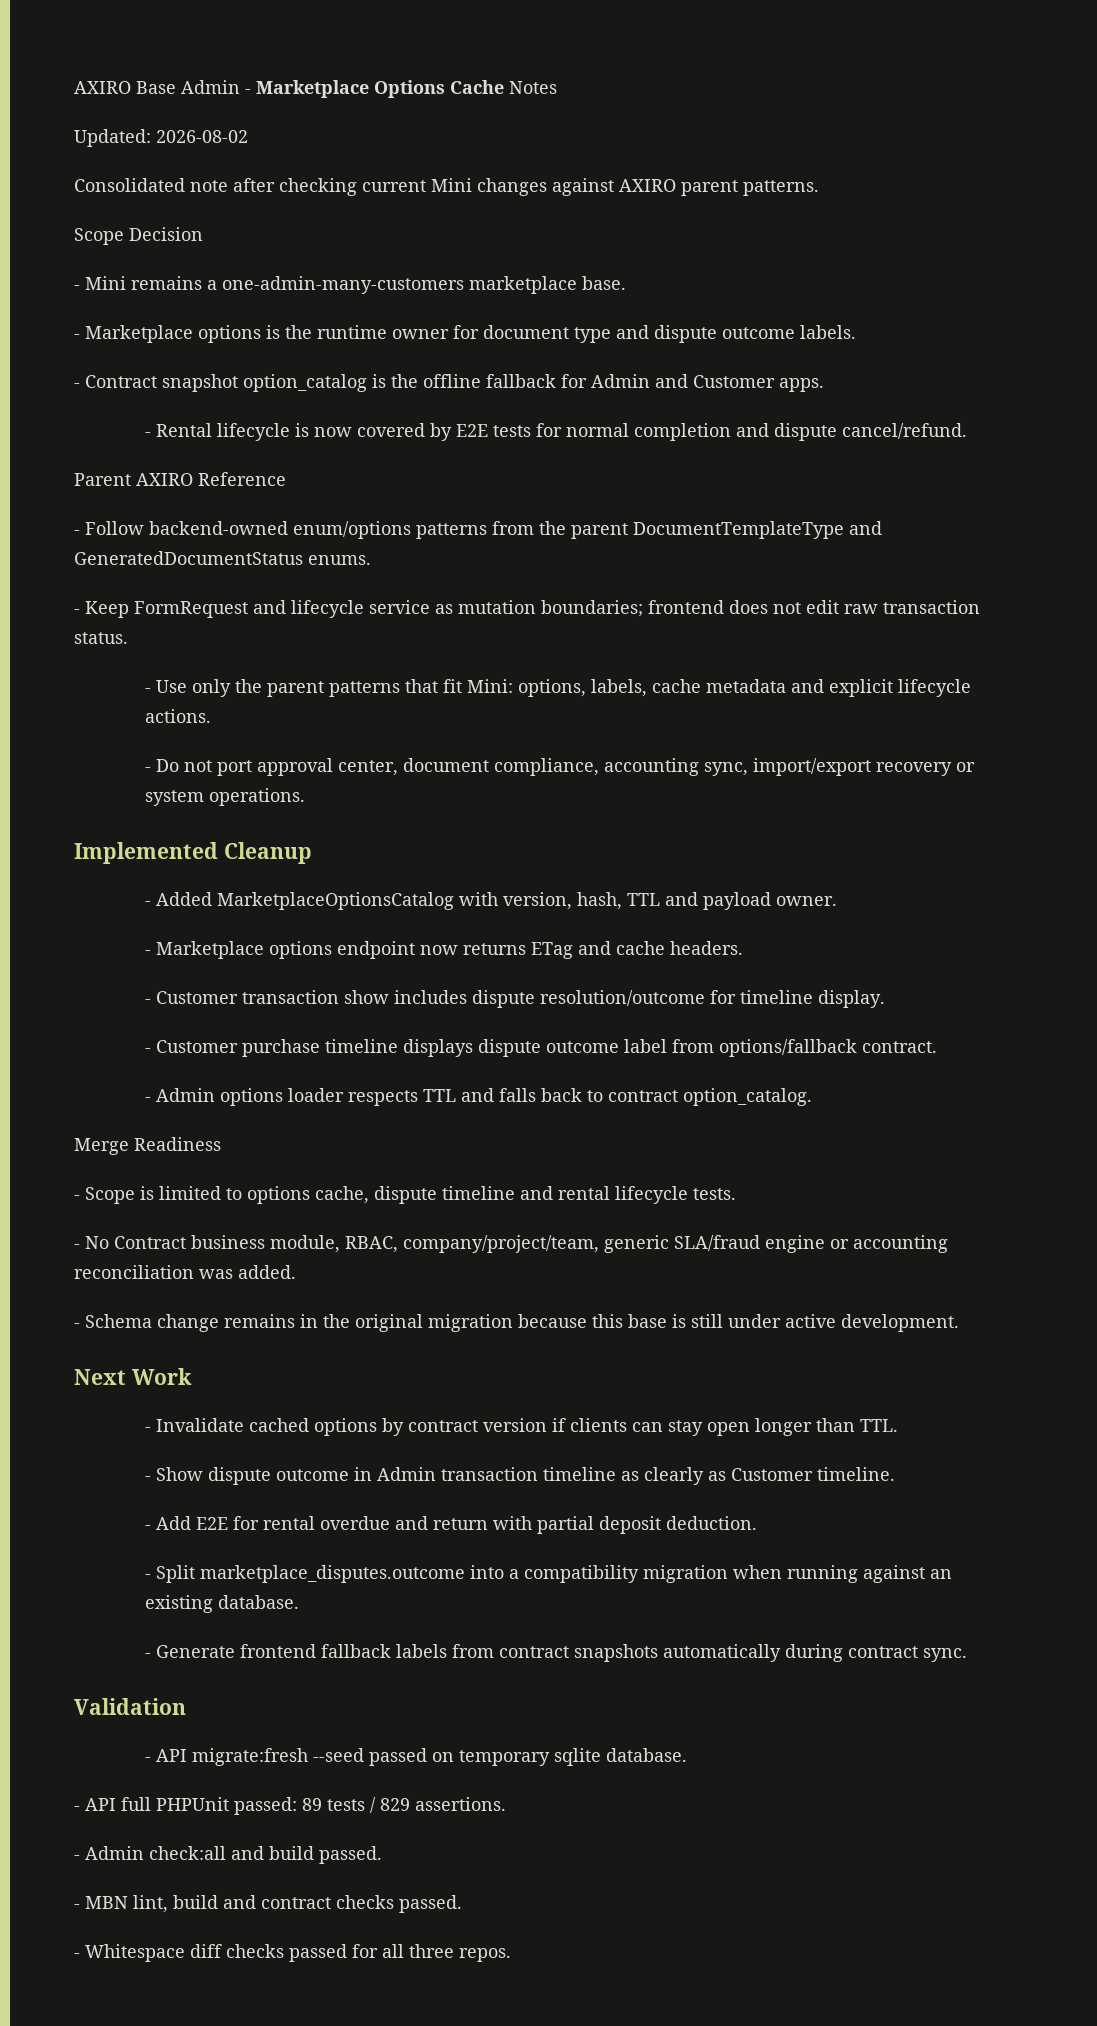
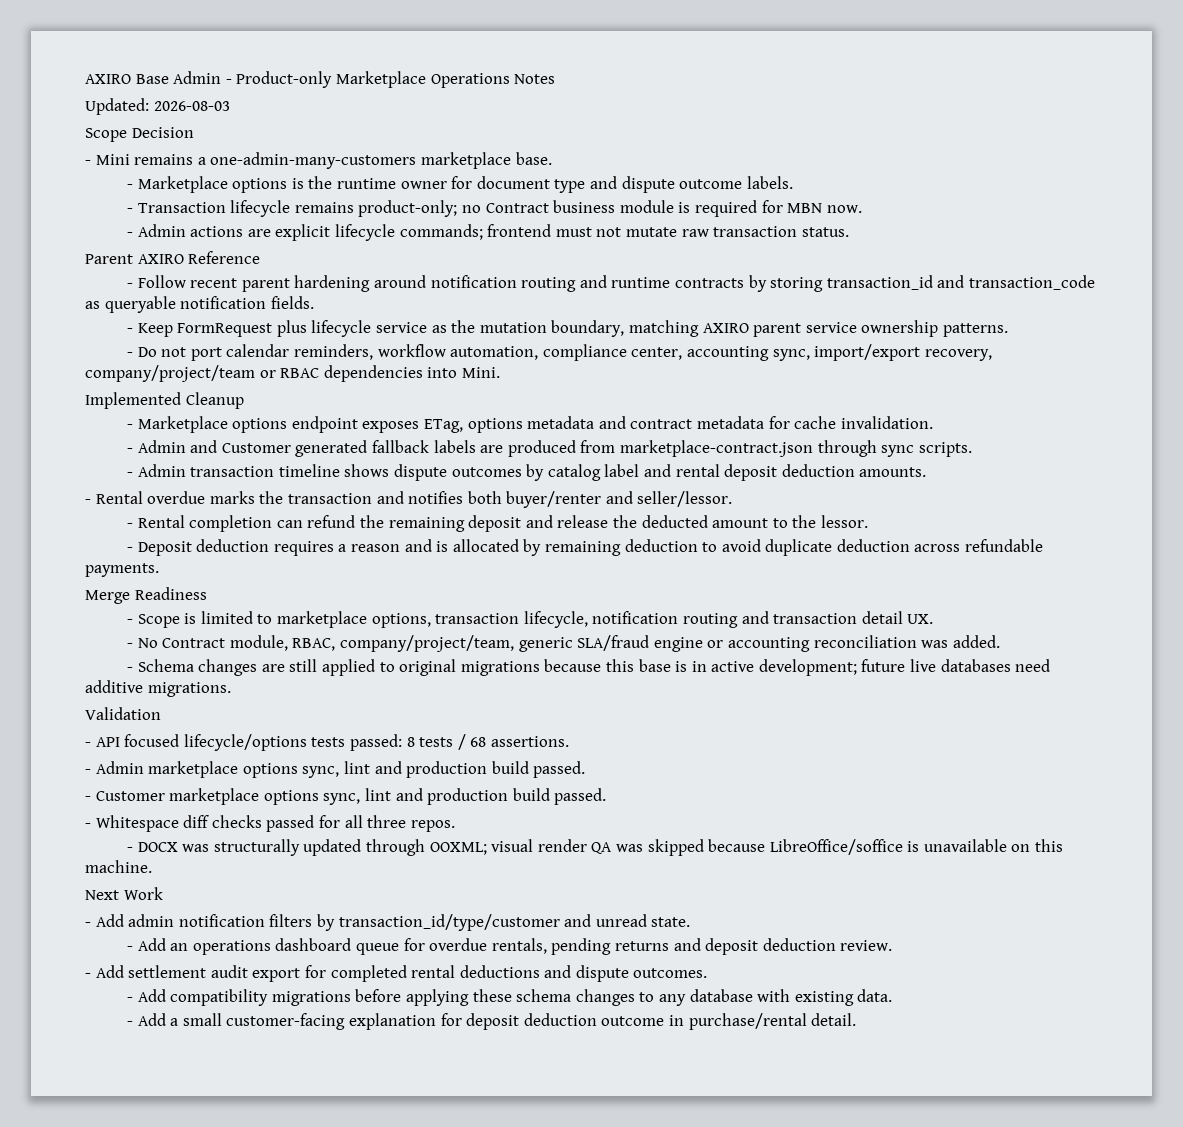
- AXIRO Base Admin - Marketplace Options Cache Notes
+ AXIRO Base Admin - Product-only Marketplace Operations Notes
- Updated: 2026-08-02
- Consolidated note after checking current Mini changes against AXIRO parent patterns.
+ Updated: 2026-08-03
- - Contract snapshot option_catalog is the offline fallback for Admin and Customer apps.
- - Rental lifecycle is now covered by E2E tests for normal completion and dispute cancel/refund.
+ - Transaction lifecycle remains product-only; no Contract business module is required for MBN now.
+ - Admin actions are explicit lifecycle commands; frontend must not mutate raw transaction status.
- - Follow backend-owned enum/options patterns from the parent DocumentTemplateType and GeneratedDocumentStatus enums.
+ - Follow recent parent hardening around notification routing and runtime contracts by storing transaction_id and transaction_code as queryable notification fields.
- - Keep FormRequest and lifecycle service as mutation boundaries; frontend does not edit raw transaction status.
- - Use only the parent patterns that fit Mini: options, labels, cache metadata and explicit lifecycle actions.
- - Do not port approval center, document compliance, accounting sync, import/export recovery or system operations.
+ - Keep FormRequest plus lifecycle service as the mutation boundary, matching AXIRO parent service ownership patterns.
+ - Do not port calendar reminders, workflow automation, compliance center, accounting sync, import/export recovery, company/project/team or RBAC dependencies into Mini.
  Implemented Cleanup
- - Added MarketplaceOptionsCatalog with version, hash, TTL and payload owner.
- - Marketplace options endpoint now returns ETag and cache headers.
- - Customer transaction show includes dispute resolution/outcome for timeline display.
- - Customer purchase timeline displays dispute outcome label from options/fallback contract.
- - Admin options loader respects TTL and falls back to contract option_catalog.
+ - Marketplace options endpoint exposes ETag, options metadata and contract metadata for cache invalidation.
+ - Admin and Customer generated fallback labels are produced from marketplace-contract.json through sync scripts.
+ - Admin transaction timeline shows dispute outcomes by catalog label and rental deposit deduction amounts.
+ - Rental overdue marks the transaction and notifies both buyer/renter and seller/lessor.
+ - Rental completion can refund the remaining deposit and release the deducted amount to the lessor.
+ - Deposit deduction requires a reason and is allocated by remaining deduction to avoid duplicate deduction across refundable payments.
- - Scope is limited to options cache, dispute timeline and rental lifecycle tests.
+ - Scope is limited to marketplace options, transaction lifecycle, notification routing and transaction detail UX.
- - No Contract business module, RBAC, company/project/team, generic SLA/fraud engine or accounting reconciliation was added.
+ - No Contract module, RBAC, company/project/team, generic SLA/fraud engine or accounting reconciliation was added.
- - Schema change remains in the original migration because this base is still under active development.
- Next Work
- - Invalidate cached options by contract version if clients can stay open longer than TTL.
- - Show dispute outcome in Admin transaction timeline as clearly as Customer timeline.
- - Add E2E for rental overdue and return with partial deposit deduction.
- - Split marketplace_disputes.outcome into a compatibility migration when running against an existing database.
- - Generate frontend fallback labels from contract snapshots automatically during contract sync.
+ - Schema changes are still applied to original migrations because this base is in active development; future live databases need additive migrations.
  Validation
- - API migrate:fresh --seed passed on temporary sqlite database.
- - API full PHPUnit passed: 89 tests / 829 assertions.
+ - API focused lifecycle/options tests passed: 8 tests / 68 assertions.
- - Admin check:all and build passed.
- - MBN lint, build and contract checks passed.
+ - Admin marketplace options sync, lint and production build passed.
+ - Customer marketplace options sync, lint and production build passed.
+ - DOCX was structurally updated through OOXML; visual render QA was skipped because LibreOffice/soffice is unavailable on this machine.
+ Next Work
+ - Add admin notification filters by transaction_id/type/customer and unread state.
+ - Add an operations dashboard queue for overdue rentals, pending returns and deposit deduction review.
+ - Add settlement audit export for completed rental deductions and dispute outcomes.
+ - Add compatibility migrations before applying these schema changes to any database with existing data.
+ - Add a small customer-facing explanation for deposit deduction outcome in purchase/rental detail.

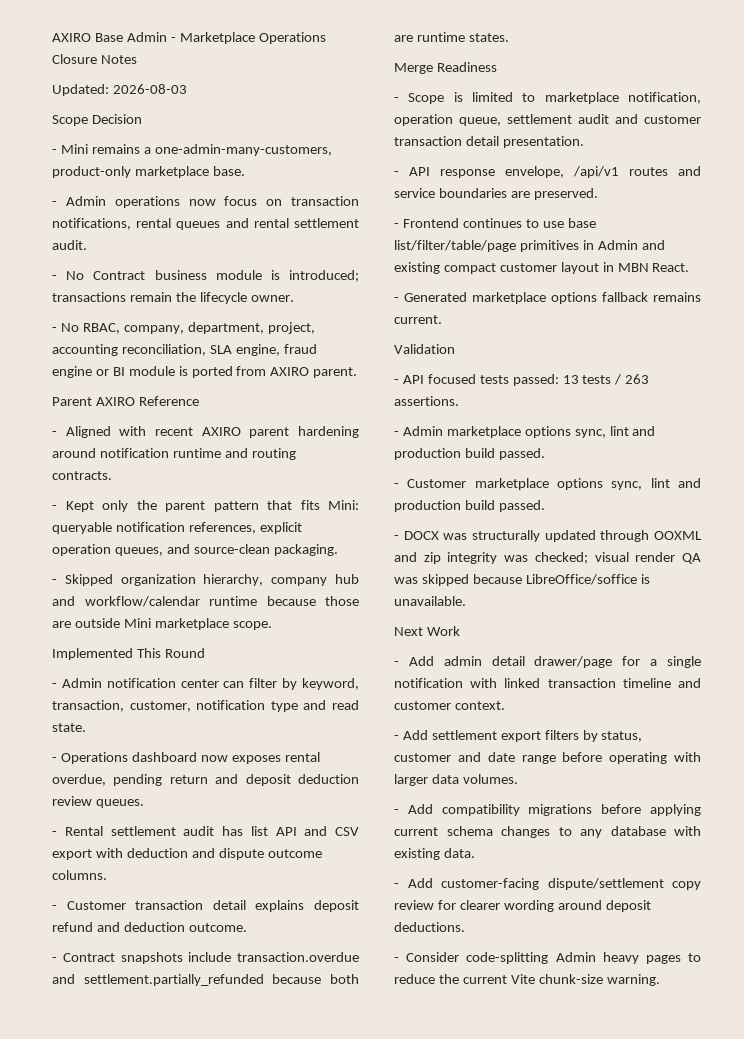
- AXIRO Base Admin - Product-only Marketplace Operations Notes
+ AXIRO Base Admin - Marketplace Operations Closure Notes
- - Mini remains a one-admin-many-customers marketplace base.
+ - Mini remains a one-admin-many-customers, product-only marketplace base.
- - Marketplace options is the runtime owner for document type and dispute outcome labels.
- - Transaction lifecycle remains product-only; no Contract business module is required for MBN now.
- - Admin actions are explicit lifecycle commands; frontend must not mutate raw transaction status.
+ - Admin operations now focus on transaction notifications, rental queues and rental settlement audit.
+ - No Contract business module is introduced; transactions remain the lifecycle owner.
+ - No RBAC, company, department, project, accounting reconciliation, SLA engine, fraud engine or BI module is ported from AXIRO parent.
  Parent AXIRO Reference
- - Follow recent parent hardening around notification routing and runtime contracts by storing transaction_id and transaction_code as queryable notification fields.
- - Keep FormRequest plus lifecycle service as the mutation boundary, matching AXIRO parent service ownership patterns.
- - Do not port calendar reminders, workflow automation, compliance center, accounting sync, import/export recovery, company/project/team or RBAC dependencies into Mini.
- Implemented Cleanup
- - Marketplace options endpoint exposes ETag, options metadata and contract metadata for cache invalidation.
- - Admin and Customer generated fallback labels are produced from marketplace-contract.json through sync scripts.
- - Admin transaction timeline shows dispute outcomes by catalog label and rental deposit deduction amounts.
- - Rental overdue marks the transaction and notifies both buyer/renter and seller/lessor.
- - Rental completion can refund the remaining deposit and release the deducted amount to the lessor.
- - Deposit deduction requires a reason and is allocated by remaining deduction to avoid duplicate deduction across refundable payments.
+ - Aligned with recent AXIRO parent hardening around notification runtime and routing contracts.
+ - Kept only the parent pattern that fits Mini: queryable notification references, explicit operation queues, and source-clean packaging.
+ - Skipped organization hierarchy, company hub and workflow/calendar runtime because those are outside Mini marketplace scope.
+ Implemented This Round
+ - Admin notification center can filter by keyword, transaction, customer, notification type and read state.
+ - Operations dashboard now exposes rental overdue, pending return and deposit deduction review queues.
+ - Rental settlement audit has list API and CSV export with deduction and dispute outcome columns.
+ - Customer transaction detail explains deposit refund and deduction outcome.
+ - Contract snapshots include transaction.overdue and settlement.partially_refunded because both are runtime states.
- - Scope is limited to marketplace options, transaction lifecycle, notification routing and transaction detail UX.
- - No Contract module, RBAC, company/project/team, generic SLA/fraud engine or accounting reconciliation was added.
- - Schema changes are still applied to original migrations because this base is in active development; future live databases need additive migrations.
+ - Scope is limited to marketplace notification, operation queue, settlement audit and customer transaction detail presentation.
+ - API response envelope, /api/v1 routes and service boundaries are preserved.
+ - Frontend continues to use base list/filter/table/page primitives in Admin and existing compact customer layout in MBN React.
+ - Generated marketplace options fallback remains current.
- - API focused lifecycle/options tests passed: 8 tests / 68 assertions.
+ - API focused tests passed: 13 tests / 263 assertions.
- - Whitespace diff checks passed for all three repos.
- - DOCX was structurally updated through OOXML; visual render QA was skipped because LibreOffice/soffice is unavailable on this machine.
+ - DOCX was structurally updated through OOXML and zip integrity was checked; visual render QA was skipped because LibreOffice/soffice is unavailable.
- - Add admin notification filters by transaction_id/type/customer and unread state.
- - Add an operations dashboard queue for overdue rentals, pending returns and deposit deduction review.
- - Add settlement audit export for completed rental deductions and dispute outcomes.
+ - Add admin detail drawer/page for a single notification with linked transaction timeline and customer context.
+ - Add settlement export filters by status, customer and date range before operating with larger data volumes.
- - Add compatibility migrations before applying these schema changes to any database with existing data.
+ - Add compatibility migrations before applying current schema changes to any database with existing data.
- - Add a small customer-facing explanation for deposit deduction outcome in purchase/rental detail.
+ - Add customer-facing dispute/settlement copy review for clearer wording around deposit deductions.
+ - Consider code-splitting Admin heavy pages to reduce the current Vite chunk-size warning.

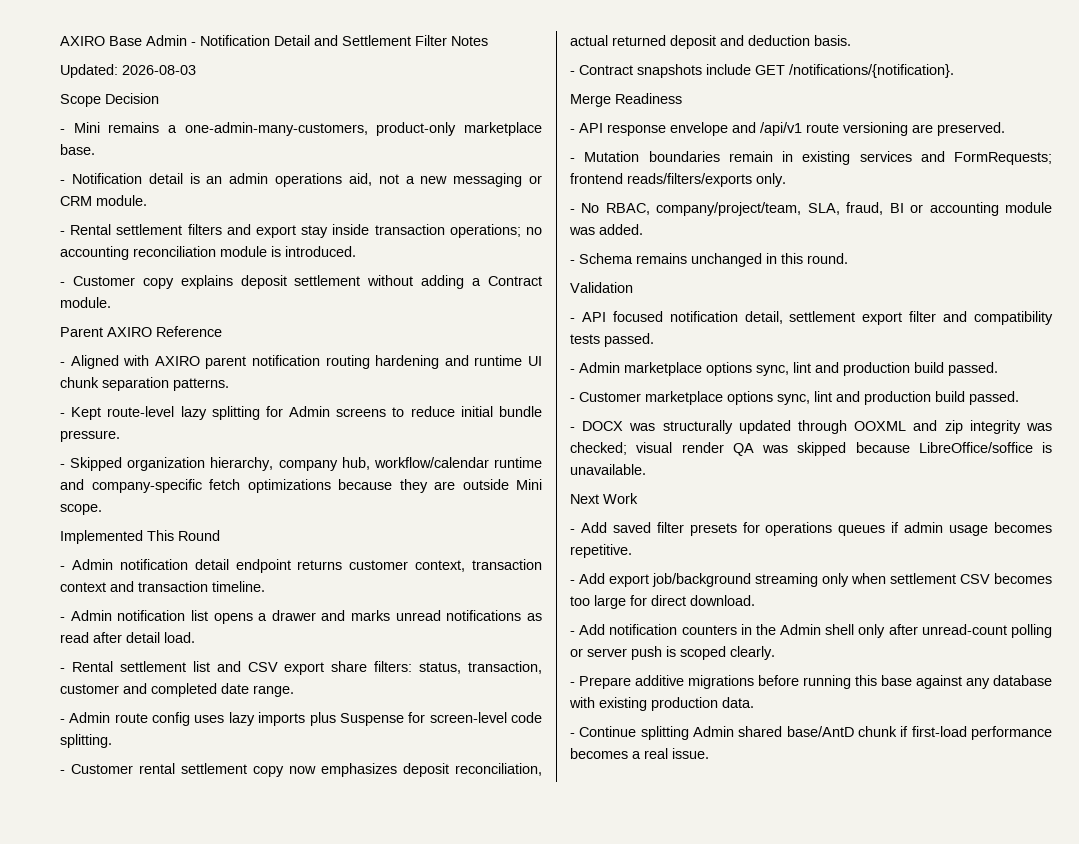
- AXIRO Base Admin - Marketplace Operations Closure Notes
+ AXIRO Base Admin - Notification Detail and Settlement Filter Notes
- - Admin operations now focus on transaction notifications, rental queues and rental settlement audit.
- - No Contract business module is introduced; transactions remain the lifecycle owner.
- - No RBAC, company, department, project, accounting reconciliation, SLA engine, fraud engine or BI module is ported from AXIRO parent.
+ - Notification detail is an admin operations aid, not a new messaging or CRM module.
+ - Rental settlement filters and export stay inside transaction operations; no accounting reconciliation module is introduced.
+ - Customer copy explains deposit settlement without adding a Contract module.
- - Aligned with recent AXIRO parent hardening around notification runtime and routing contracts.
- - Kept only the parent pattern that fits Mini: queryable notification references, explicit operation queues, and source-clean packaging.
+ - Aligned with AXIRO parent notification routing hardening and runtime UI chunk separation patterns.
+ - Kept route-level lazy splitting for Admin screens to reduce initial bundle pressure.
- - Skipped organization hierarchy, company hub and workflow/calendar runtime because those are outside Mini marketplace scope.
+ - Skipped organization hierarchy, company hub, workflow/calendar runtime and company-specific fetch optimizations because they are outside Mini scope.
- - Admin notification center can filter by keyword, transaction, customer, notification type and read state.
- - Operations dashboard now exposes rental overdue, pending return and deposit deduction review queues.
- - Rental settlement audit has list API and CSV export with deduction and dispute outcome columns.
- - Customer transaction detail explains deposit refund and deduction outcome.
+ - Admin notification detail endpoint returns customer context, transaction context and transaction timeline.
+ - Admin notification list opens a drawer and marks unread notifications as read after detail load.
+ - Rental settlement list and CSV export share filters: status, transaction, customer and completed date range.
+ - Admin route config uses lazy imports plus Suspense for screen-level code splitting.
+ - Customer rental settlement copy now emphasizes deposit reconciliation, actual returned deposit and deduction basis.
- - Contract snapshots include transaction.overdue and settlement.partially_refunded because both are runtime states.
+ - Contract snapshots include GET /notifications/{notification}.
  Merge Readiness
- - Scope is limited to marketplace notification, operation queue, settlement audit and customer transaction detail presentation.
- - API response envelope, /api/v1 routes and service boundaries are preserved.
- - Frontend continues to use base list/filter/table/page primitives in Admin and existing compact customer layout in MBN React.
- - Generated marketplace options fallback remains current.
+ - API response envelope and /api/v1 route versioning are preserved.
+ - Mutation boundaries remain in existing services and FormRequests; frontend reads/filters/exports only.
+ - No RBAC, company/project/team, SLA, fraud, BI or accounting module was added.
+ - Schema remains unchanged in this round.
  Validation
- - API focused tests passed: 13 tests / 263 assertions.
+ - API focused notification detail, settlement export filter and compatibility tests passed.
- - Add admin detail drawer/page for a single notification with linked transaction timeline and customer context.
- - Add settlement export filters by status, customer and date range before operating with larger data volumes.
- - Add compatibility migrations before applying current schema changes to any database with existing data.
+ - Add saved filter presets for operations queues if admin usage becomes repetitive.
+ - Add export job/background streaming only when settlement CSV becomes too large for direct download.
+ - Add notification counters in the Admin shell only after unread-count polling or server push is scoped clearly.
+ - Prepare additive migrations before running this base against any database with existing production data.
- - Add customer-facing dispute/settlement copy review for clearer wording around deposit deductions.
- - Consider code-splitting Admin heavy pages to reduce the current Vite chunk-size warning.
+ - Continue splitting Admin shared base/AntD chunk if first-load performance becomes a real issue.

